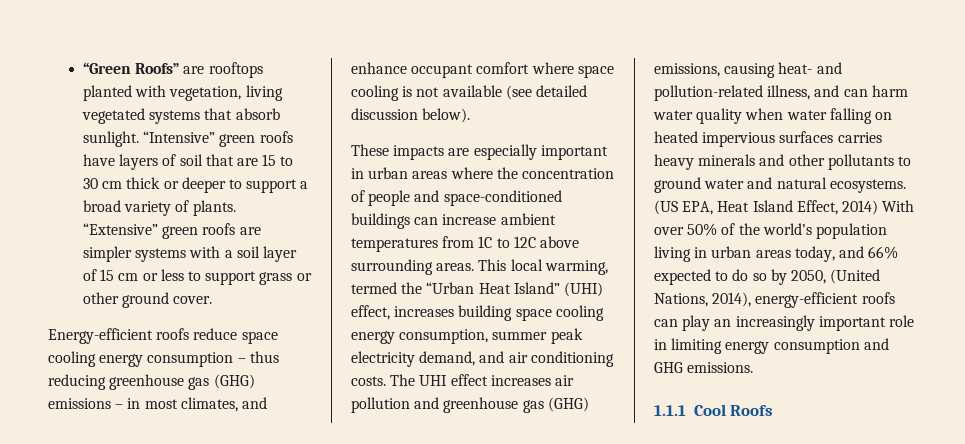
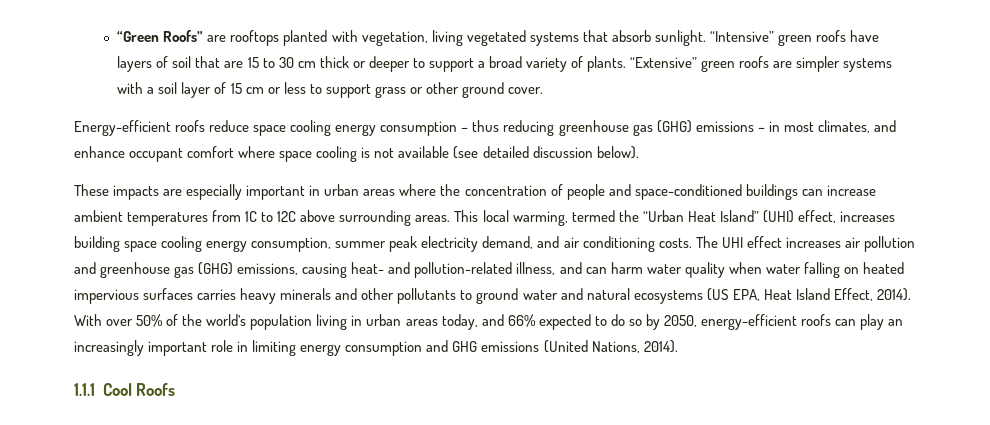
- The UHI effect increases air pollution and greenhouse gas (GHG) emissions, causing heat- and pollution-related illness, and can harm water quality when water falling on heated impervious surfaces carries heavy minerals and other pollutants to ground water and natural ecosystems. (US EPA, Heat Island Effect, 2014) With over 50% of the world’s population living in urban areas today, and 66% expected to do so by 2050, (United Nations, 2014), energy-efficient roofs can play an increasingly important role in limiting energy consumption and GHG emissions.
+ The UHI effect increases air pollution and greenhouse gas (GHG) emissions, causing heat- and pollution-related illness, and can harm water quality when water falling on heated impervious surfaces carries heavy minerals and other pollutants to ground water and natural ecosystems (US EPA, Heat Island Effect, 2014). With over 50% of the world’s population living in urban areas today, and 66% expected to do so by 2050, energy-efficient roofs can play an increasingly important role in limiting energy consumption and GHG emissions (United Nations, 2014).

